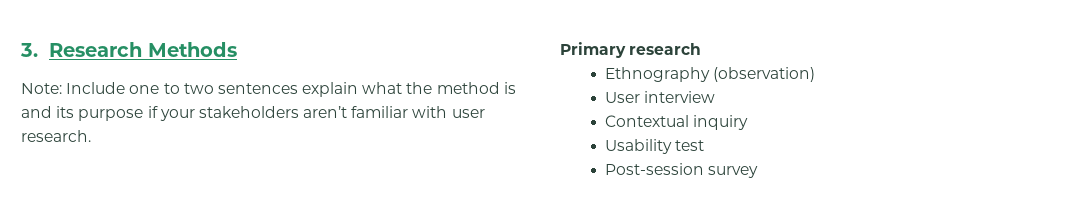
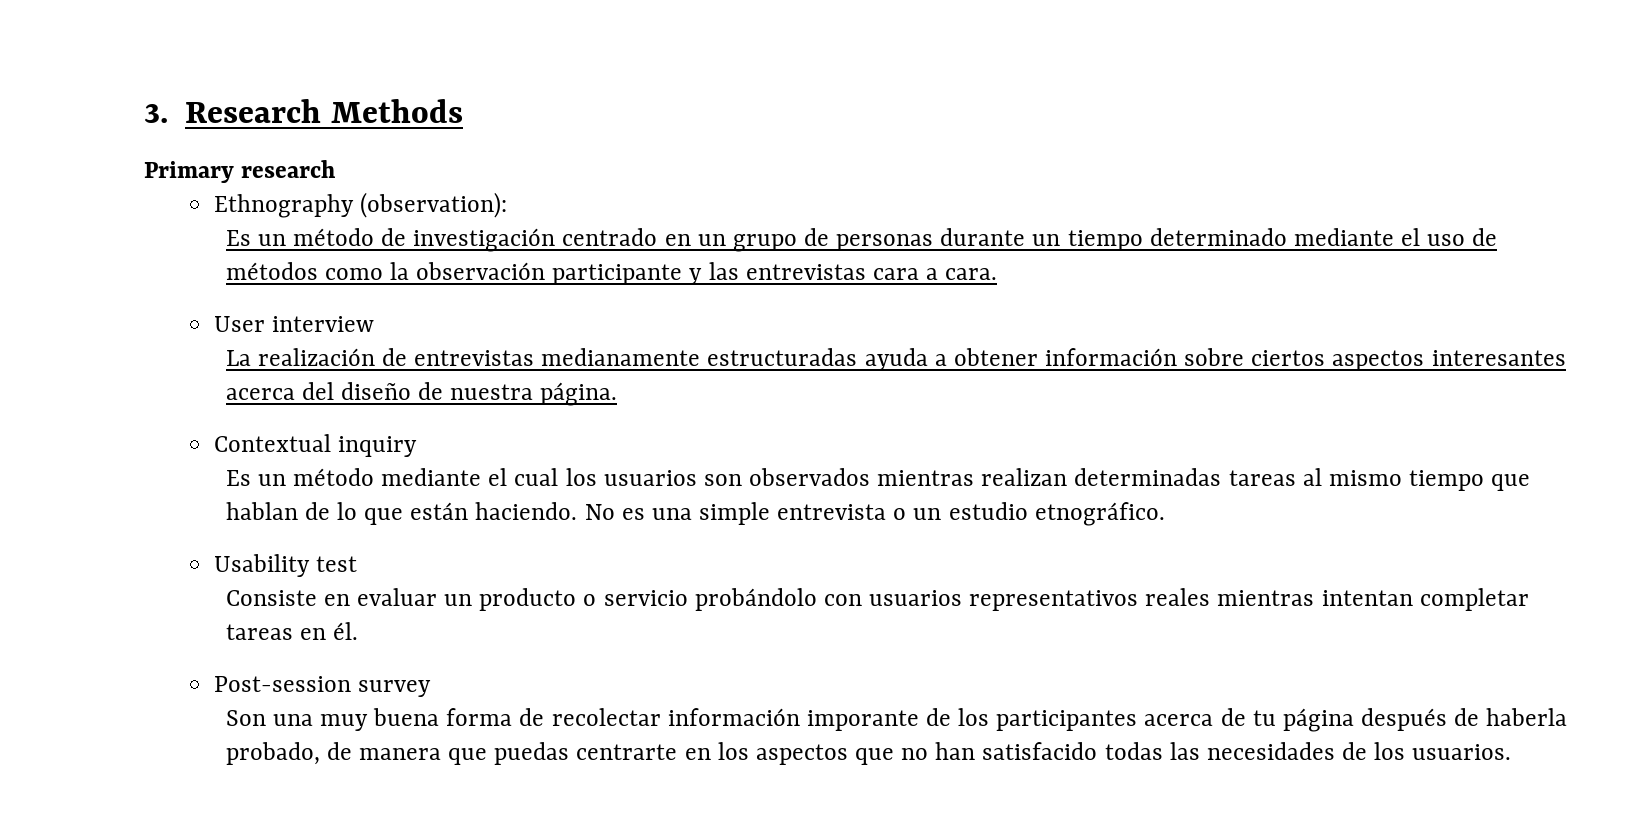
- Note: Include one to two sentences explain what the method is and its purpose if your stakeholders aren’t familiar with user research.
  Primary research
- Ethnography (observation)
+ Ethnography (observation):
+ Es un método de investigación centrado en un grupo de personas durante un tiempo determinado mediante el uso de métodos como la observación participante y las entrevistas cara a cara.
  User interview
+ La realización de entrevistas medianamente estructuradas ayuda a obtener información sobre ciertos aspectos interesantes acerca del diseño de nuestra página.
  Contextual inquiry
+ Es un método mediante el cual los usuarios son observados mientras realizan determinadas tareas al mismo tiempo que hablan de lo que están haciendo. No es una simple entrevista o un estudio etnográfico.
  Usability test
+ Consiste en evaluar un producto o servicio probándolo con usuarios representativos reales mientras intentan completar tareas en él.
  Post-session survey
+ Son una muy buena forma de recolectar información imporante de los participantes acerca de tu página después de haberla probado, de manera que puedas centrarte en los aspectos que no han satisfacido todas las necesidades de los usuarios.

